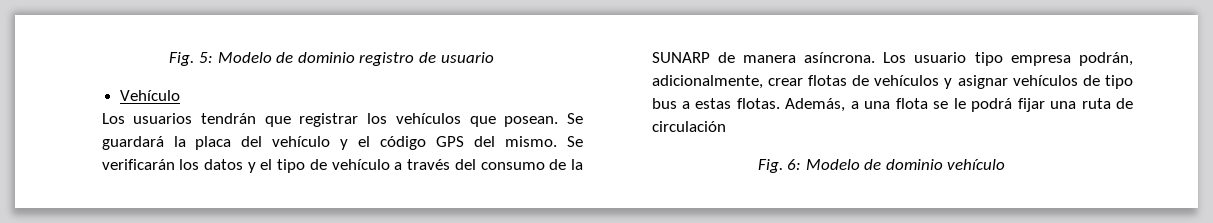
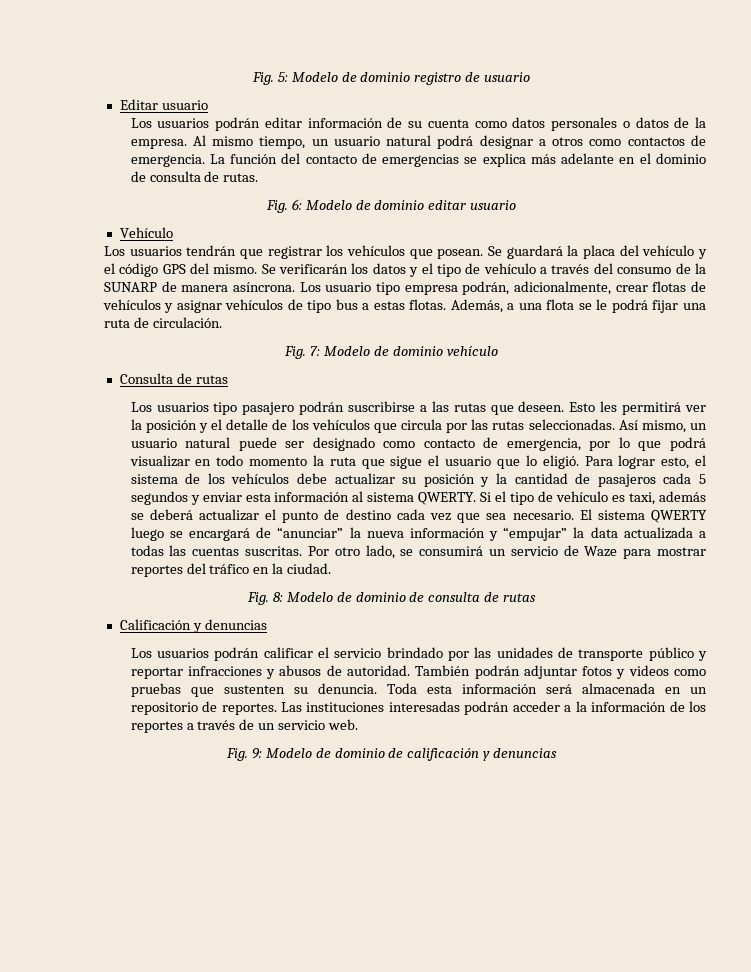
+ Editar usuario
+ Los usuarios podrán editar información de su cuenta como datos personales o datos de la empresa. Al mismo tiempo, un usuario natural podrá designar a otros como contactos de emergencia. La función del contacto de emergencias se explica más adelante en el dominio de consulta de rutas.
+ Fig. 6: Modelo de dominio editar usuario
- Además, a una flota se le podrá fijar una ruta de circulación
- Fig. 6: Modelo de dominio vehículo
+ Además, a una flota se le podrá fijar una ruta de circulación.
+ Fig. 7: Modelo de dominio vehículo
+ Consulta de rutas
+ Los usuarios tipo pasajero podrán suscribirse a las rutas que deseen. Esto les permitirá ver la posición y el detalle de los vehículos que circula por las rutas seleccionadas. Así mismo, un usuario natural puede ser designado como contacto de emergencia, por lo que podrá visualizar en todo momento la ruta que sigue el usuario que lo eligió. Para lograr esto, el sistema de los vehículos debe actualizar su posición y la cantidad de pasajeros cada 5 segundos y enviar esta información al sistema QWERTY. Si el tipo de vehículo es taxi, además se deberá actualizar el punto de destino cada vez que sea necesario. El sistema QWERTY luego se encargará de “anunciar” la nueva información y “empujar” la data actualizada a todas las cuentas suscritas. Por otro lado, se consumirá un servicio de Waze para mostrar reportes del tráfico en la ciudad.
+ Fig. 8: Modelo de dominio de consulta de rutas
+ Calificación y denuncias
+ Los usuarios podrán calificar el servicio brindado por las unidades de transporte público y reportar infracciones y abusos de autoridad. También podrán adjuntar fotos y videos como pruebas que sustenten su denuncia. Toda esta información será almacenada en un repositorio de reportes. Las instituciones interesadas podrán acceder a la información de los reportes a través de un servicio web.
+ Fig. 9: Modelo de dominio de calificación y denuncias

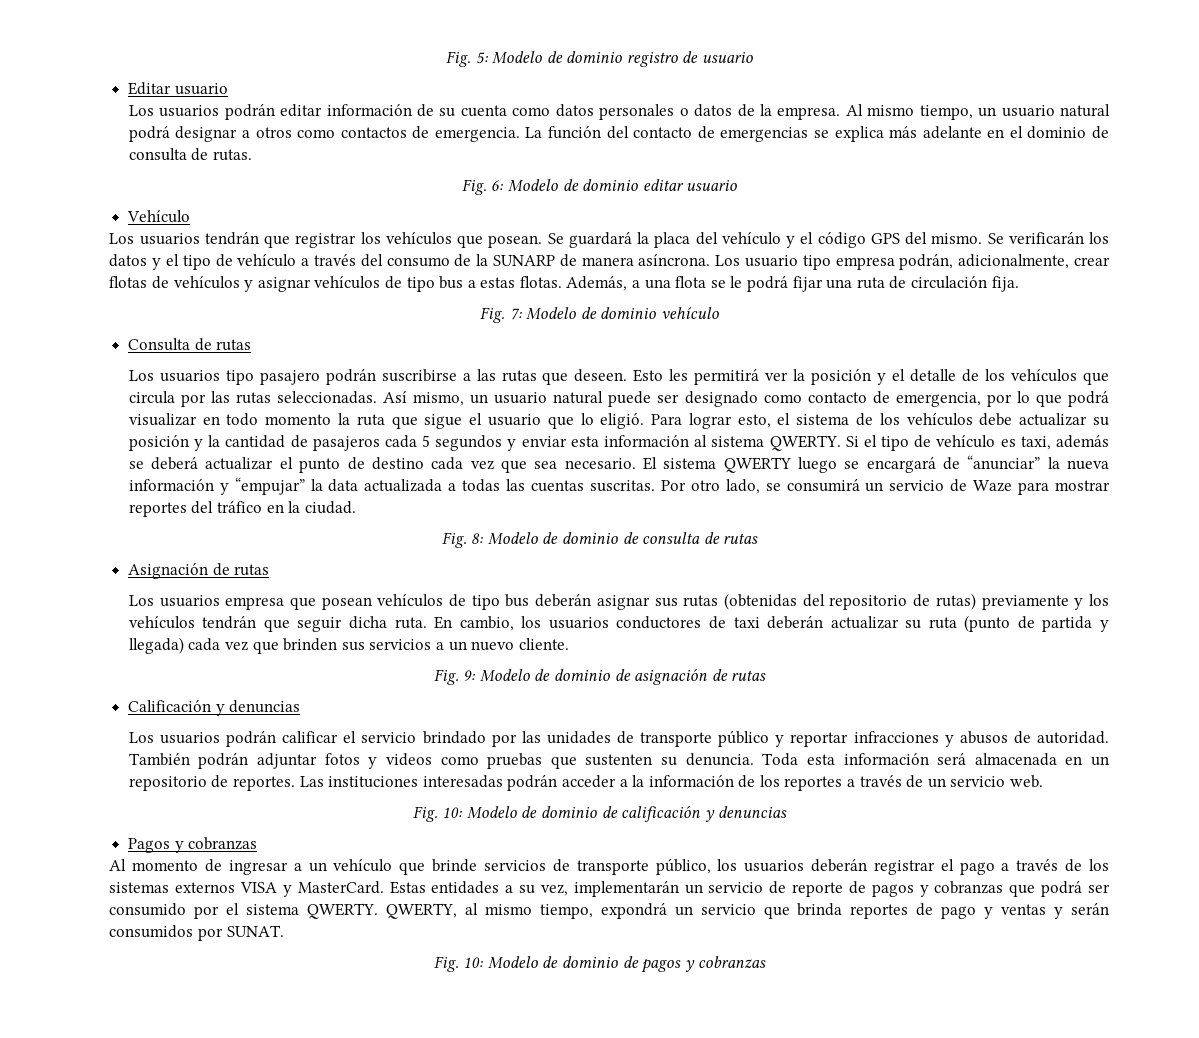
- Además, a una flota se le podrá fijar una ruta de circulación.
+ Además, a una flota se le podrá fijar una ruta de circulación fija.
+ Asignación de rutas
+ Los usuarios empresa que posean vehículos de tipo bus deberán asignar sus rutas (obtenidas del repositorio de rutas) previamente y los vehículos tendrán que seguir dicha ruta. En cambio, los usuarios conductores de taxi deberán actualizar su ruta (punto de partida y llegada) cada vez que brinden sus servicios a un nuevo cliente.
+ Fig. 9: Modelo de dominio de asignación de rutas
- Fig. 9: Modelo de dominio de calificación y denuncias
+ Fig. 10: Modelo de dominio de calificación y denuncias
+ Pagos y cobranzas
+ Al momento de ingresar a un vehículo que brinde servicios de transporte público, los usuarios deberán registrar el pago a través de los sistemas externos VISA y MasterCard. Estas entidades a su vez, implementarán un servicio de reporte de pagos y cobranzas que podrá ser consumido por el sistema QWERTY. QWERTY, al mismo tiempo, expondrá un servicio que brinda reportes de pago y ventas y serán consumidos por SUNAT.
+ Fig. 10: Modelo de dominio de pagos y cobranzas

